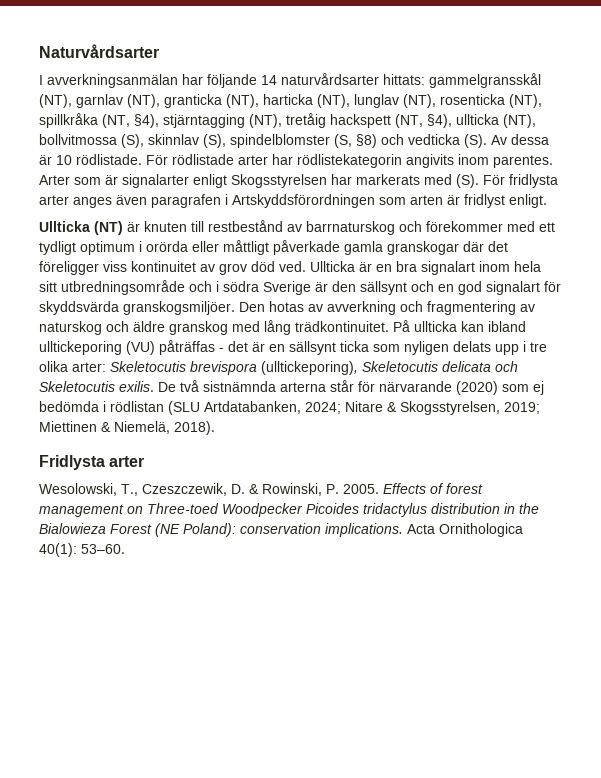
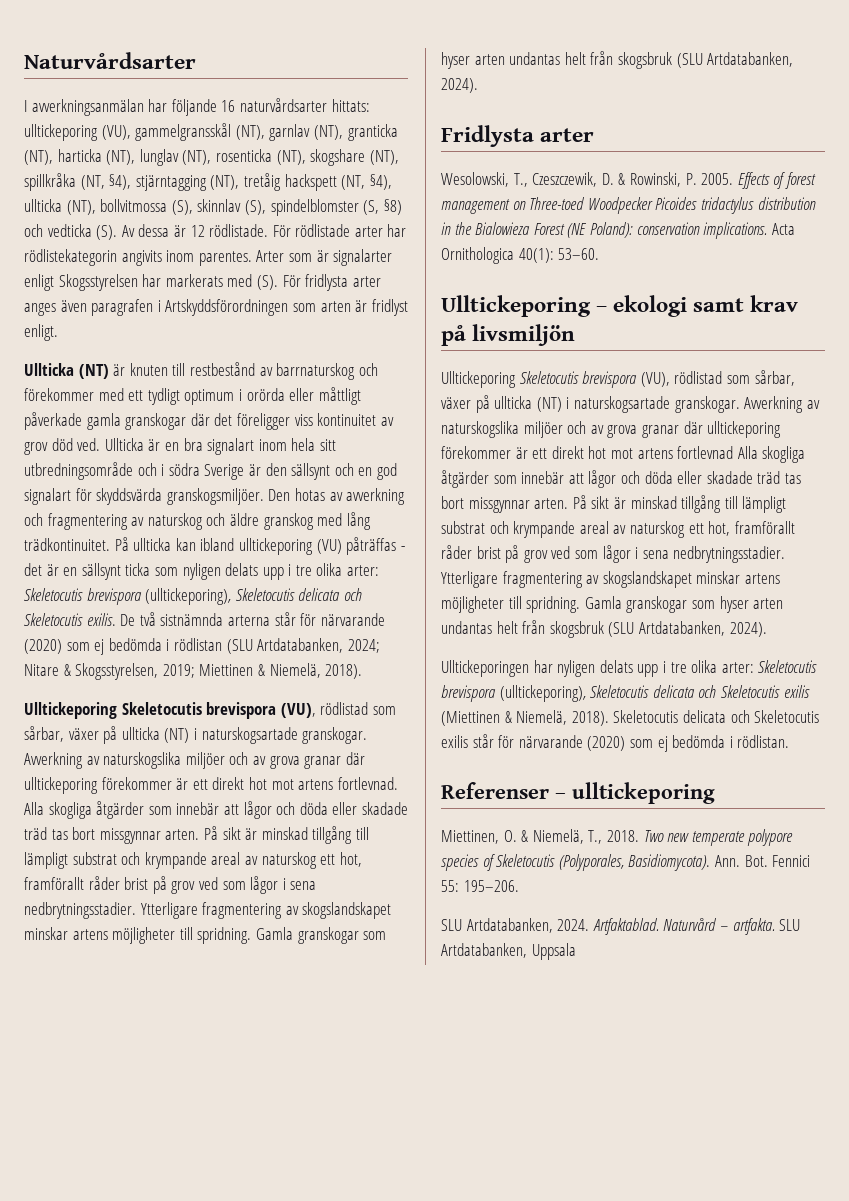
- I avverkningsanmälan har följande 14 naturvårdsarter hittats: gammelgransskål (NT), garnlav (NT), granticka (NT), harticka (NT), lunglav (NT), rosenticka (NT), spillkråka (NT, §4), stjärntagging (NT), tretåig hackspett (NT, §4), ullticka (NT), bollvitmossa (S), skinnlav (S), spindelblomster (S, §8) och vedticka (S). Av dessa är 10 rödlistade.
+ I avverkningsanmälan har följande 16 naturvårdsarter hittats: ulltickeporing (VU), gammelgransskål (NT), garnlav (NT), granticka (NT), harticka (NT), lunglav (NT), rosenticka (NT), skogshare (NT), spillkråka (NT, §4), stjärntagging (NT), tretåig hackspett (NT, §4), ullticka (NT), bollvitmossa (S), skinnlav (S), spindelblomster (S, §8) och vedticka (S). Av dessa är 12 rödlistade.
+ Ulltickeporing Skeletocutis brevispora (VU), rödlistad som sårbar, växer på ullticka (NT) i naturskogsartade granskogar. Avverkning av naturskogslika miljöer och av grova granar där ulltickeporing förekommer är ett direkt hot mot artens fortlevnad. Alla skogliga åtgärder som innebär att lågor och döda eller skadade träd tas bort missgynnar arten. På sikt är minskad tillgång till lämpligt substrat och krympande areal av naturskog ett hot, framförallt råder brist på grov ved som lågor i sena nedbrytningsstadier. Ytterligare fragmentering av skogslandskapet minskar artens möjligheter till spridning. Gamla granskogar som hyser arten undantas helt från skogsbruk (SLU Artdatabanken, 2024).
+ Ulltickeporing – ekologi samt krav på livsmiljön
+ Ulltickeporing Skeletocutis brevispora (VU), rödlistad som sårbar, växer på ullticka (NT) i naturskogsartade granskogar. Avverkning av naturskogslika miljöer och av grova granar där ulltickeporing förekommer är ett direkt hot mot artens fortlevnad Alla skogliga åtgärder som innebär att lågor och döda eller skadade träd tas bort missgynnar arten. På sikt är minskad tillgång till lämpligt substrat och krympande areal av naturskog ett hot, framförallt råder brist på grov ved som lågor i sena nedbrytningsstadier. Ytterligare fragmentering av skogslandskapet minskar artens möjligheter till spridning. Gamla granskogar som hyser arten undantas helt från skogsbruk (SLU Artdatabanken, 2024).
+ Ulltickeporingen har nyligen delats upp i tre olika arter: Skeletocutis brevispora (ulltickeporing), Skeletocutis delicata och Skeletocutis exilis (Miettinen & Niemelä, 2018). Skeletocutis delicata och Skeletocutis exilis står för närvarande (2020) som ej bedömda i rödlistan.
+ Referenser – ulltickeporing
+ Miettinen, O. & Niemelä, T., 2018. Two new temperate polypore species of Skeletocutis (Polyporales, Basidiomycota). Ann. Bot. Fennici 55: 195–206.
+ SLU Artdatabanken, 2024. Artfaktablad. Naturvård – artfakta. SLU Artdatabanken, Uppsala

